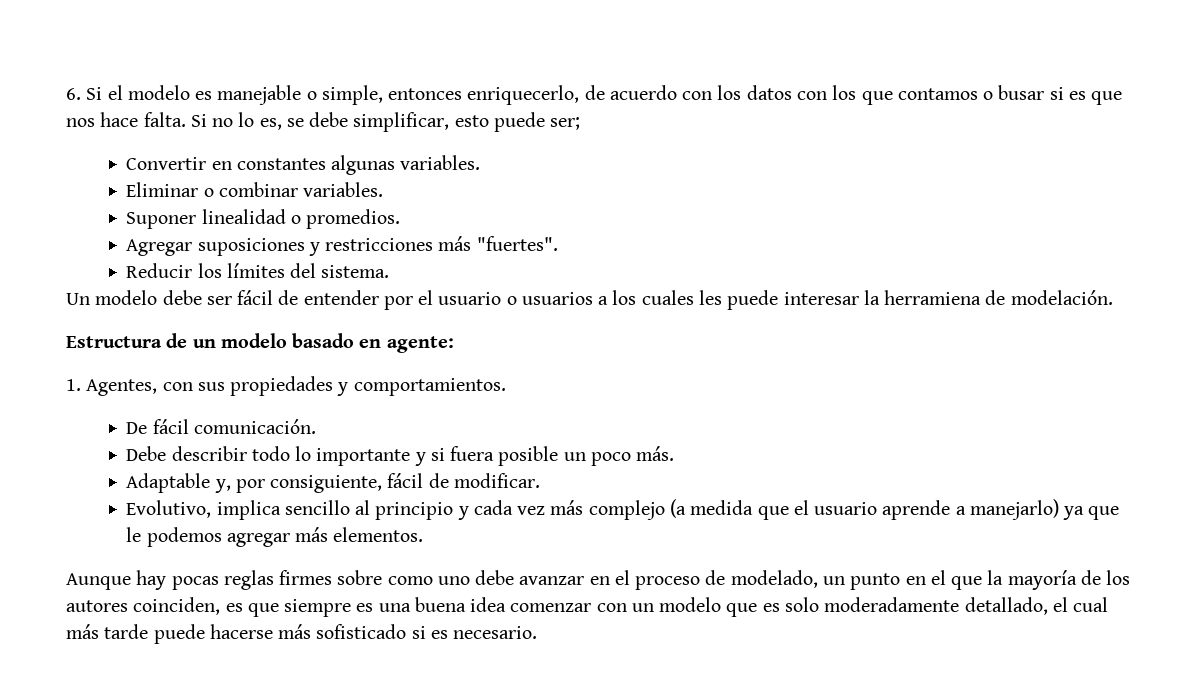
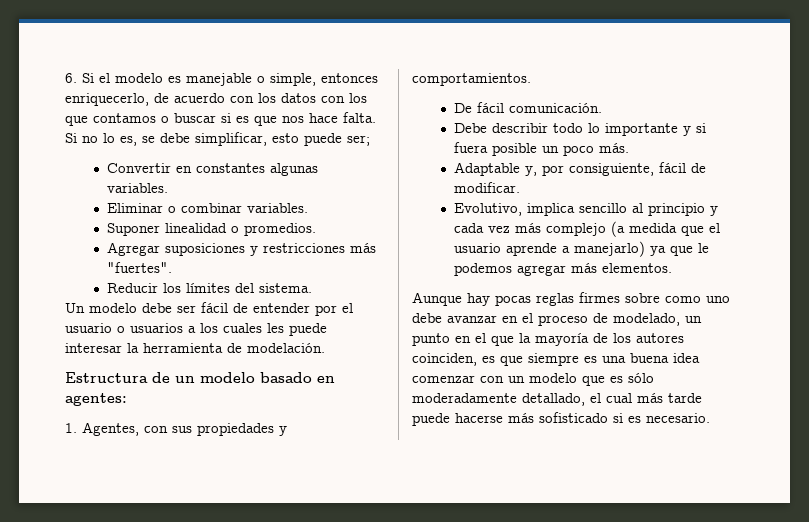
- 6. Si el modelo es manejable o simple, entonces enriquecerlo, de acuerdo con los datos con los que contamos o busar si es que nos hace falta.
+ 6. Si el modelo es manejable o simple, entonces enriquecerlo, de acuerdo con los datos con los que contamos o buscar si es que nos hace falta.
- Un modelo debe ser fácil de entender por el usuario o usuarios a los cuales les puede interesar la herramiena de modelación.
+ Un modelo debe ser fácil de entender por el usuario o usuarios a los cuales les puede interesar la herramienta de modelación.
- Estructura de un modelo basado en agente:
+ Estructura de un modelo basado en agentes:
- Aunque hay pocas reglas firmes sobre como uno debe avanzar en el proceso de modelado, un punto en el que la mayoría de los autores coinciden, es que siempre es una buena idea comenzar con un modelo que es solo moderadamente detallado, el cual más tarde puede hacerse más sofisticado si es necesario.
+ Aunque hay pocas reglas firmes sobre como uno debe avanzar en el proceso de modelado, un punto en el que la mayoría de los autores coinciden, es que siempre es una buena idea comenzar con un modelo que es sólo moderadamente detallado, el cual más tarde puede hacerse más sofisticado si es necesario.

